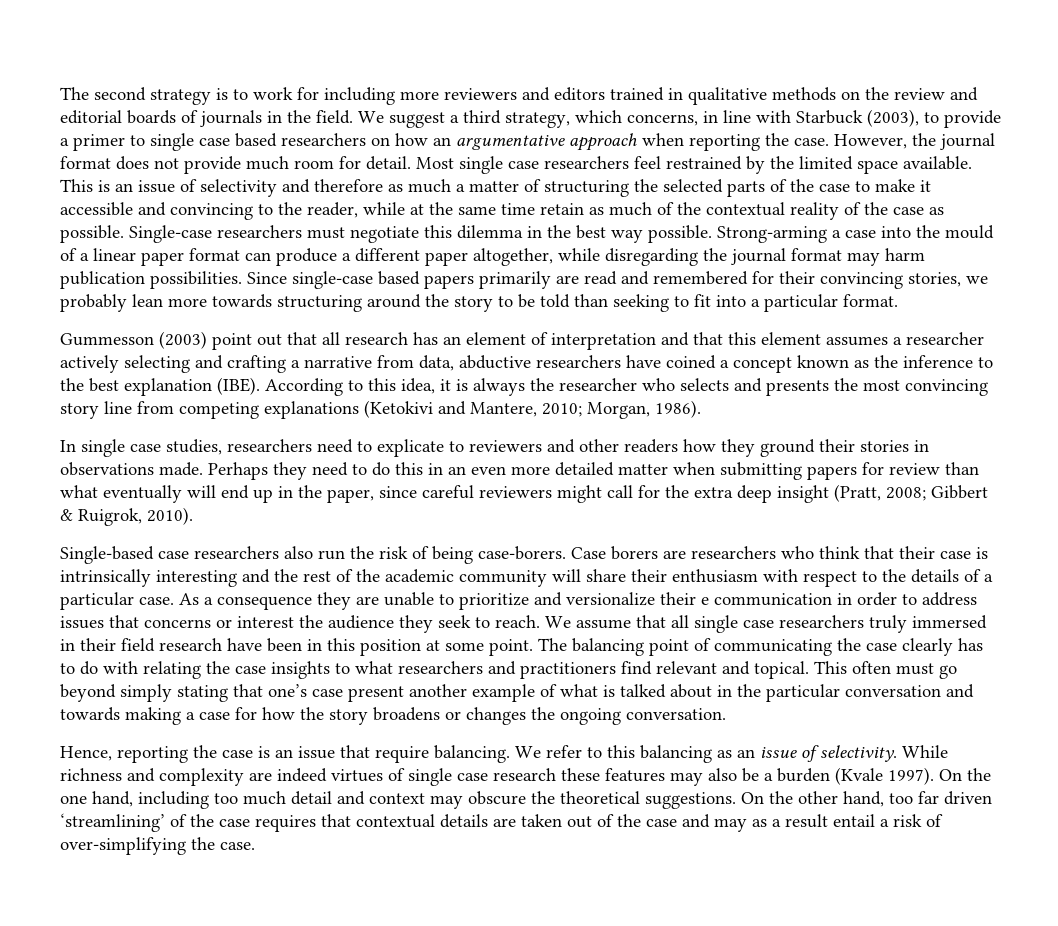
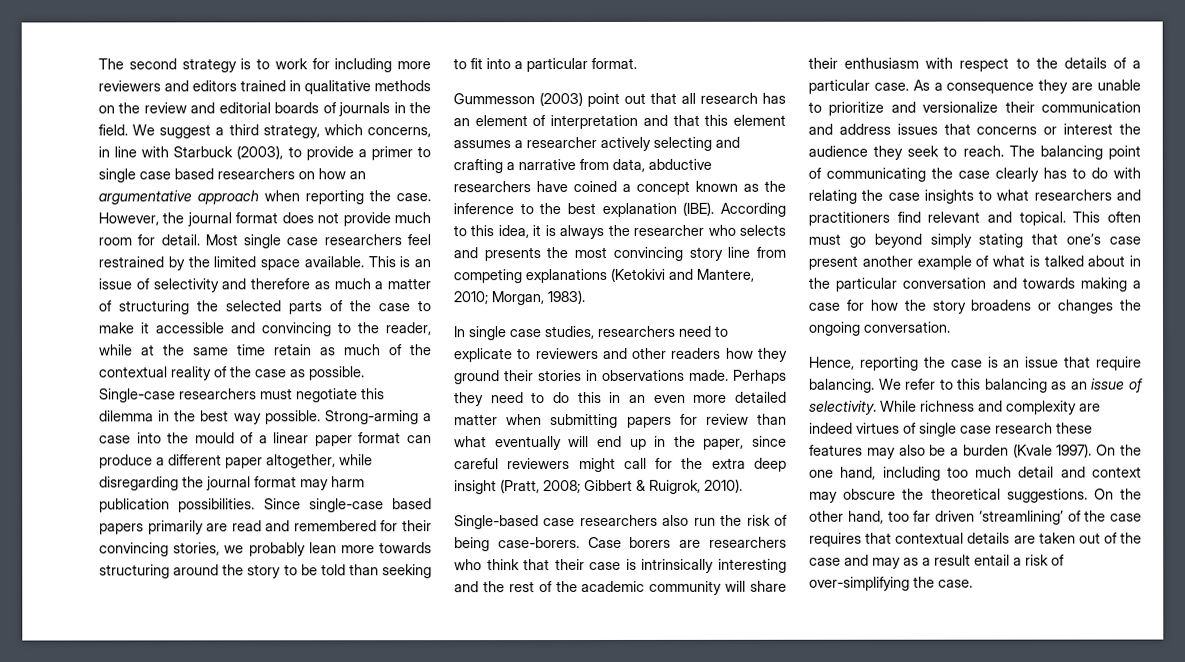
- According to this idea, it is always the researcher who selects and presents the most convincing story line from competing explanations (Ketokivi and Mantere, 2010; Morgan, 1986).
+ According to this idea, it is always the researcher who selects and presents the most convincing story line from competing explanations (Ketokivi and Mantere, 2010; Morgan, 1983).
- As a consequence they are unable to prioritize and versionalize their e communication in order to address issues that concerns or interest the audience they seek to reach.
+ As a consequence they are unable to prioritize and versionalize their communication and address issues that concerns or interest the audience they seek to reach.
- We assume that all single case researchers truly immersed in their field research have been in this position at some point.

